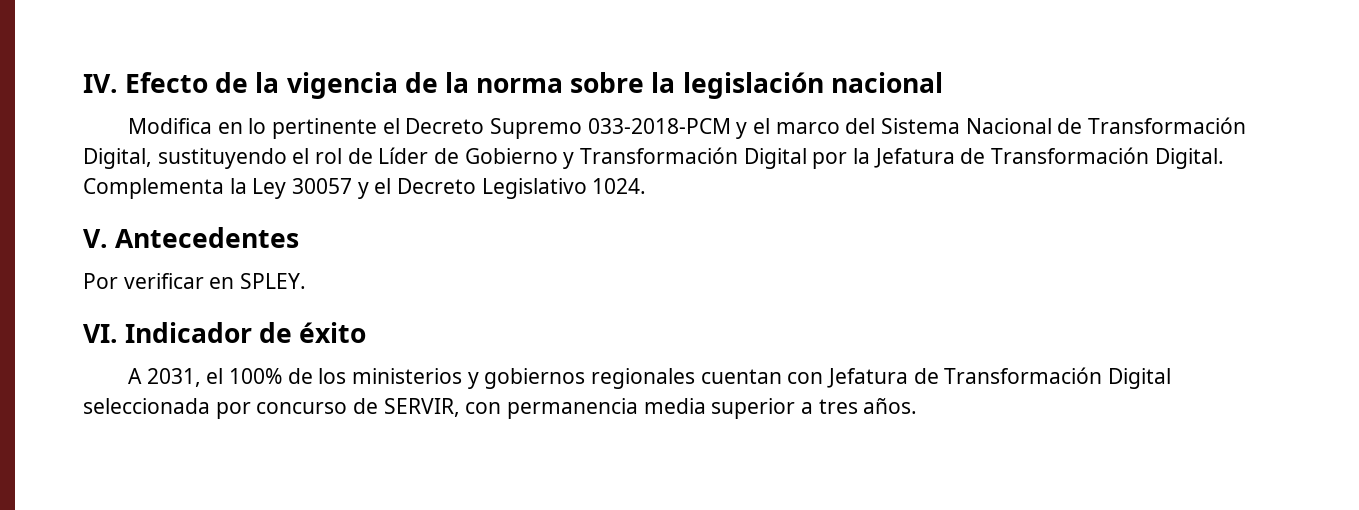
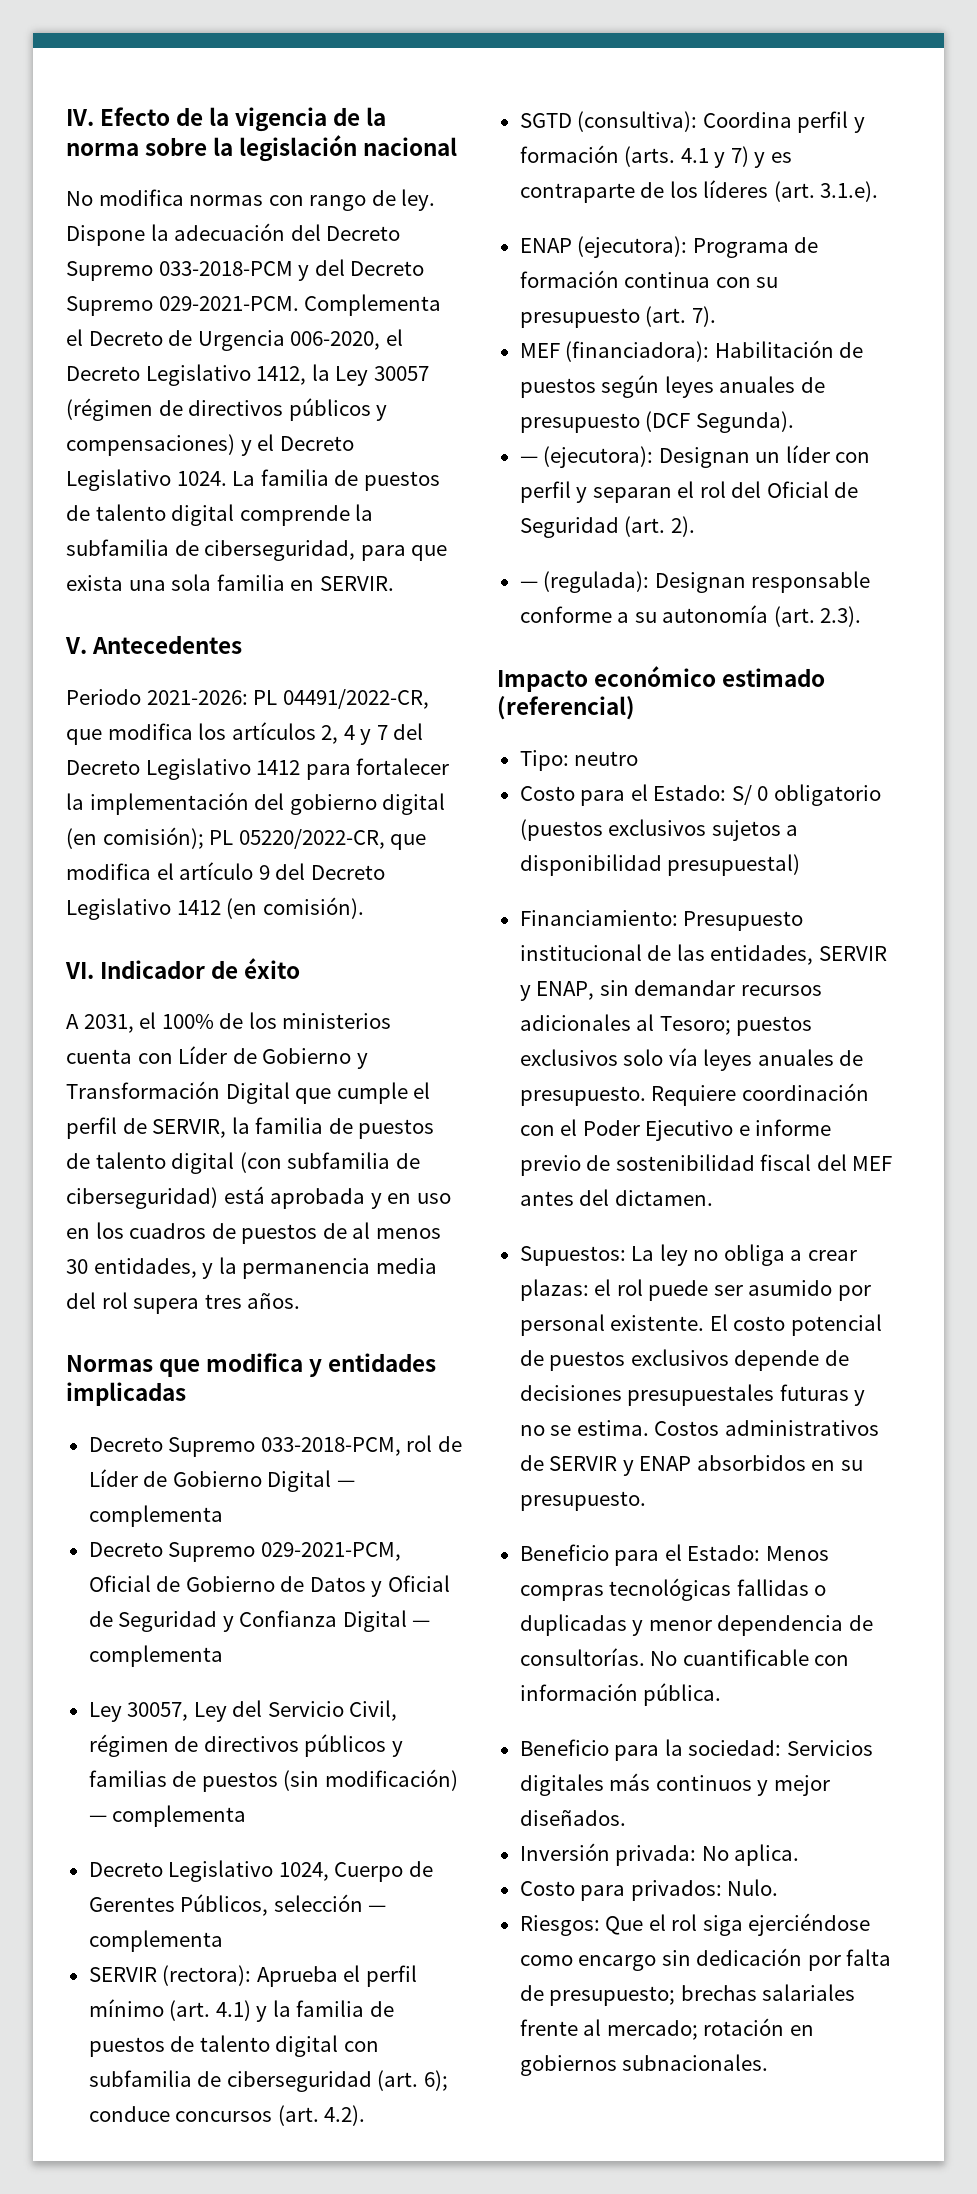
- Modifica en lo pertinente el Decreto Supremo 033-2018-PCM y el marco del Sistema Nacional de Transformación Digital, sustituyendo el rol de Líder de Gobierno y Transformación Digital por la Jefatura de Transformación Digital. Complementa la Ley 30057 y el Decreto Legislativo 1024.
+ No modifica normas con rango de ley. Dispone la adecuación del Decreto Supremo 033-2018-PCM y del Decreto Supremo 029-2021-PCM. Complementa el Decreto de Urgencia 006-2020, el Decreto Legislativo 1412, la Ley 30057 (régimen de directivos públicos y compensaciones) y el Decreto Legislativo 1024. La familia de puestos de talento digital comprende la subfamilia de ciberseguridad, para que exista una sola familia en SERVIR.
  V. Antecedentes
- Por verificar en SPLEY.
+ Periodo 2021-2026: PL 04491/2022-CR, que modifica los artículos 2, 4 y 7 del Decreto Legislativo 1412 para fortalecer la implementación del gobierno digital (en comisión); PL 05220/2022-CR, que modifica el artículo 9 del Decreto Legislativo 1412 (en comisión).
- A 2031, el 100% de los ministerios y gobiernos regionales cuentan con Jefatura de Transformación Digital seleccionada por concurso de SERVIR, con permanencia media superior a tres años.
+ A 2031, el 100% de los ministerios cuenta con Líder de Gobierno y Transformación Digital que cumple el perfil de SERVIR, la familia de puestos de talento digital (con subfamilia de ciberseguridad) está aprobada y en uso en los cuadros de puestos de al menos 30 entidades, y la permanencia media del rol supera tres años.
+ Normas que modifica y entidades implicadas
+ Decreto Supremo 033-2018-PCM, rol de Líder de Gobierno Digital — complementa
+ Decreto Supremo 029-2021-PCM, Oficial de Gobierno de Datos y Oficial de Seguridad y Confianza Digital — complementa
+ Ley 30057, Ley del Servicio Civil, régimen de directivos públicos y familias de puestos (sin modificación) — complementa
+ Decreto Legislativo 1024, Cuerpo de Gerentes Públicos, selección — complementa
+ SERVIR (rectora): Aprueba el perfil mínimo (art. 4.1) y la familia de puestos de talento digital con subfamilia de ciberseguridad (art. 6); conduce concursos (art. 4.2).
+ SGTD (consultiva): Coordina perfil y formación (arts. 4.1 y 7) y es contraparte de los líderes (art. 3.1.e).
+ ENAP (ejecutora): Programa de formación continua con su presupuesto (art. 7).
+ MEF (financiadora): Habilitación de puestos según leyes anuales de presupuesto (DCF Segunda).
+ — (ejecutora): Designan un líder con perfil y separan el rol del Oficial de Seguridad (art. 2).
+ — (regulada): Designan responsable conforme a su autonomía (art. 2.3).
+ Impacto económico estimado (referencial)
+ Tipo: neutro
+ Costo para el Estado: S/ 0 obligatorio (puestos exclusivos sujetos a disponibilidad presupuestal)
+ Financiamiento: Presupuesto institucional de las entidades, SERVIR y ENAP, sin demandar recursos adicionales al Tesoro; puestos exclusivos solo vía leyes anuales de presupuesto. Requiere coordinación con el Poder Ejecutivo e informe previo de sostenibilidad fiscal del MEF antes del dictamen.
+ Supuestos: La ley no obliga a crear plazas: el rol puede ser asumido por personal existente. El costo potencial de puestos exclusivos depende de decisiones presupuestales futuras y no se estima. Costos administrativos de SERVIR y ENAP absorbidos en su presupuesto.
+ Beneficio para el Estado: Menos compras tecnológicas fallidas o duplicadas y menor dependencia de consultorías. No cuantificable con información pública.
+ Beneficio para la sociedad: Servicios digitales más continuos y mejor diseñados.
+ Inversión privada: No aplica.
+ Costo para privados: Nulo.
+ Riesgos: Que el rol siga ejerciéndose como encargo sin dedicación por falta de presupuesto; brechas salariales frente al mercado; rotación en gobiernos subnacionales.

